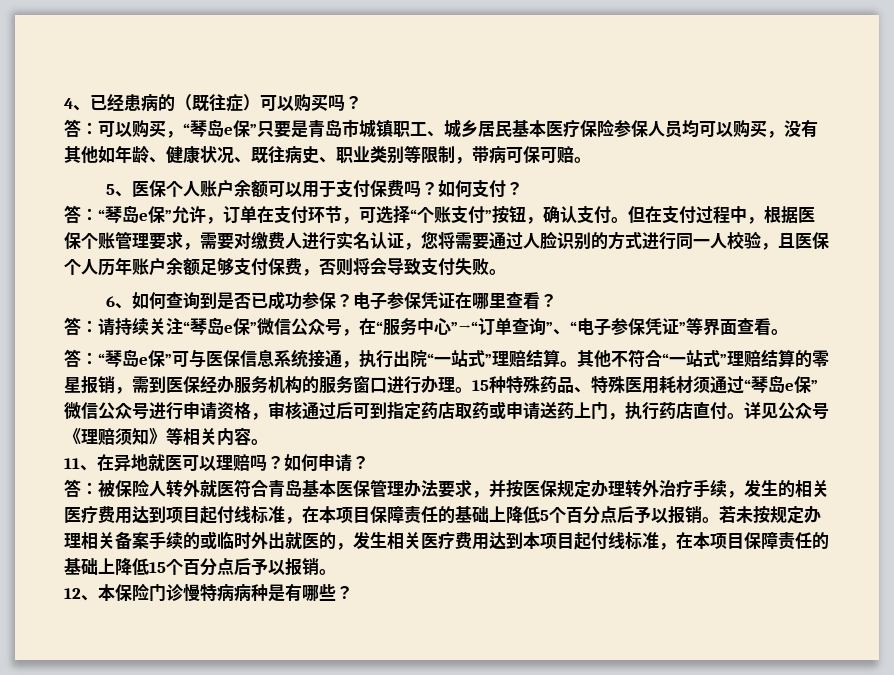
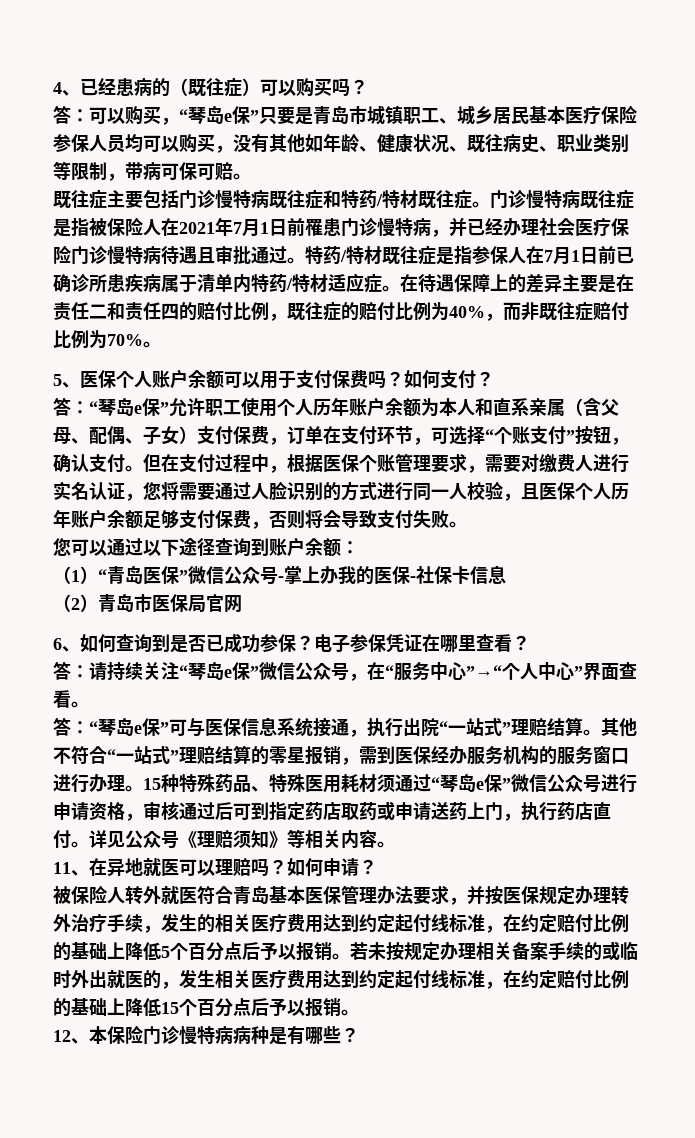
+ 既往症主要包括门诊慢特病既往症和特药/特材既往症。门诊慢特病既往症是指被保险人在2021年7月1日前罹患门诊慢特病，并已经办理社会医疗保险门诊慢特病待遇且审批通过。特药/特材既往症是指参保人在7月1日前已确诊所患疾病属于清单内特药/特材适应症。在待遇保障上的差异主要是在责任二和责任四的赔付比例，既往症的赔付比例为40%，而非既往症赔付比例为70%。
- 答：“琴岛e保”允许，订单在支付环节，可选择“个账支付”按钮，确认支付。
+ 答：“琴岛e保”允许职工使用个人历年账户余额为本人和直系亲属（含父母、配偶、子女）支付保费，订单在支付环节，可选择“个账支付”按钮，确认支付。
+ 您可以通过以下途径查询到账户余额：
+ （1）“青岛医保”微信公众号-掌上办我的医保-社保卡信息
+ （2）青岛市医保局官网
- 答：请持续关注“琴岛e保”微信公众号，在“服务中心”→“订单查询”、“电子参保凭证”等界面查看。
+ 答：请持续关注“琴岛e保”微信公众号，在“服务中心”→“个人中心”界面查看。
- 答：被保险人转外就医符合青岛基本医保管理办法要求，并按医保规定办理转外治疗手续，发生的相关医疗费用达到项目起付线标准，在本项目保障责任的基础上降低5个百分点后予以报销。
+ 被保险人转外就医符合青岛基本医保管理办法要求，并按医保规定办理转外治疗手续，发生的相关医疗费用达到约定起付线标准，在约定赔付比例的基础上降低5个百分点后予以报销。
- 若未按规定办理相关备案手续的或临时外出就医的，发生相关医疗费用达到本项目起付线标准，在本项目保障责任的基础上降低15个百分点后予以报销。
+ 若未按规定办理相关备案手续的或临时外出就医的，发生相关医疗费用达到约定起付线标准，在约定赔付比例的基础上降低15个百分点后予以报销。

